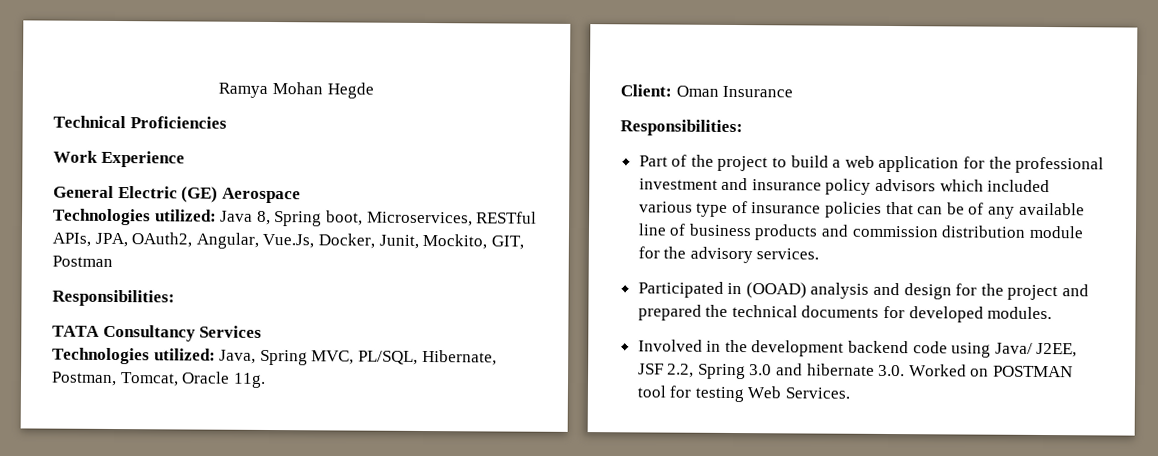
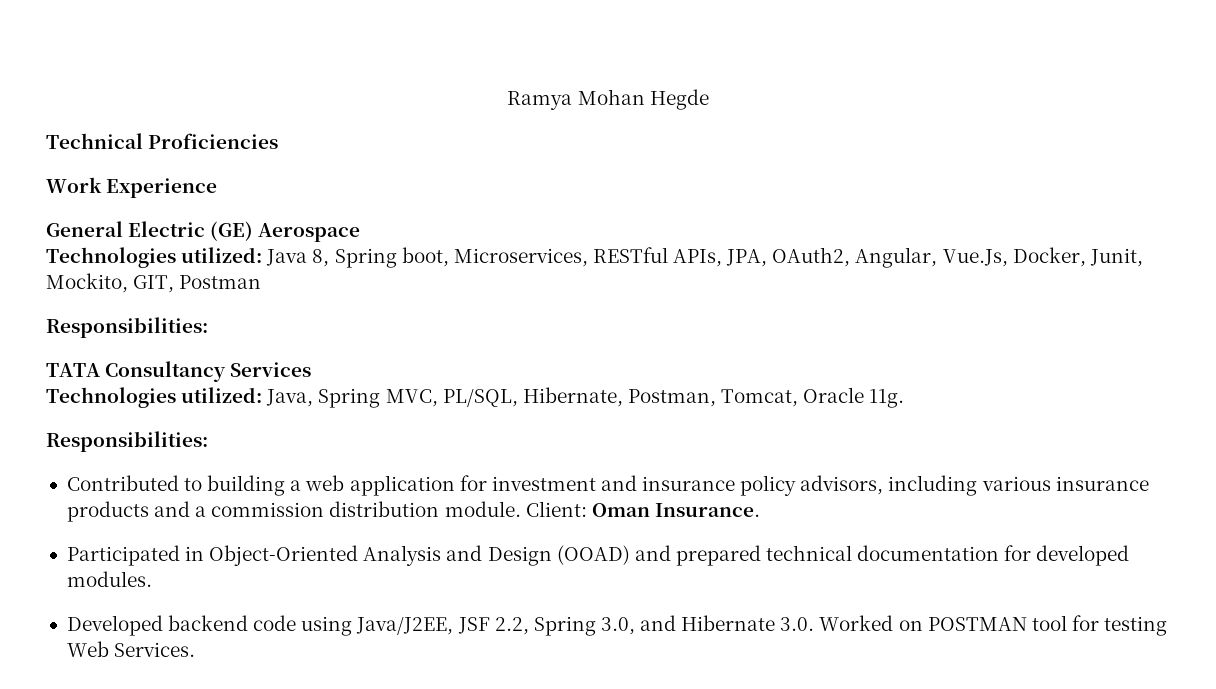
  Technologies utilized: Java, Spring MVC, PL/SQL, Hibernate, Postman, Tomcat, Oracle 11g.
- Client: Oman Insurance
  Responsibilities:
- Part of the project to build a web application for the professional investment and insurance policy advisors which included various type of insurance policies that can be of any available line of business products and commission distribution module for the advisory services.
- Participated in (OOAD) analysis and design for the project and prepared the technical documents for developed modules.
+ Contributed to building a web application for investment and insurance policy advisors, including various insurance products and a commission distribution module. Client: Oman Insurance.
+ Participated in Object-Oriented Analysis and Design (OOAD) and prepared technical documentation for developed modules.
- Involved in the development backend code using Java/ J2EE, JSF 2.2, Spring 3.0 and hibernate 3.0. Worked on POSTMAN tool for testing Web Services.
+ Developed backend code using Java/J2EE, JSF 2.2, Spring 3.0, and Hibernate 3.0. Worked on POSTMAN tool for testing Web Services.

